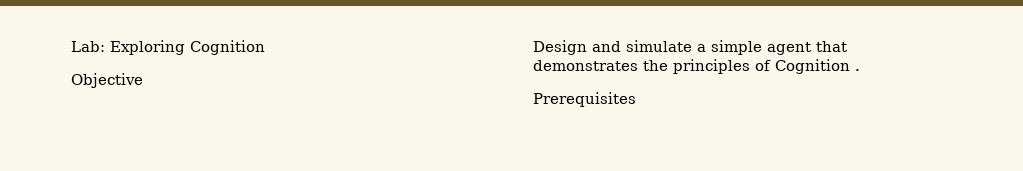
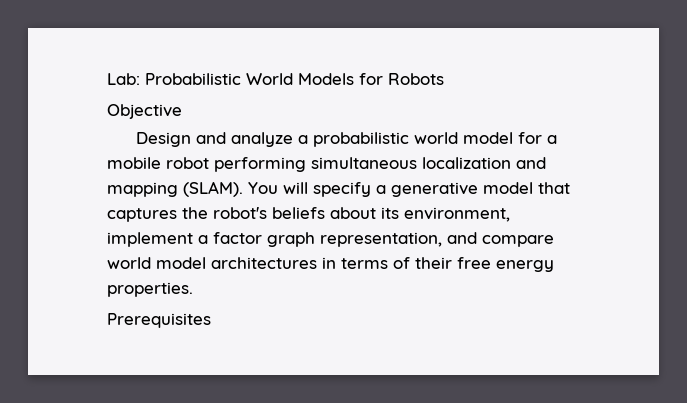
- Lab: Exploring Cognition
+ Lab: Probabilistic World Models for Robots
  Objective
- Design and simulate a simple agent that demonstrates the principles of Cognition .
+ Design and analyze a probabilistic world model for a mobile robot performing simultaneous localization and mapping (SLAM). You will specify a generative model that captures the robot's beliefs about its environment, implement a factor graph representation, and compare world model architectures in terms of their free energy properties.

